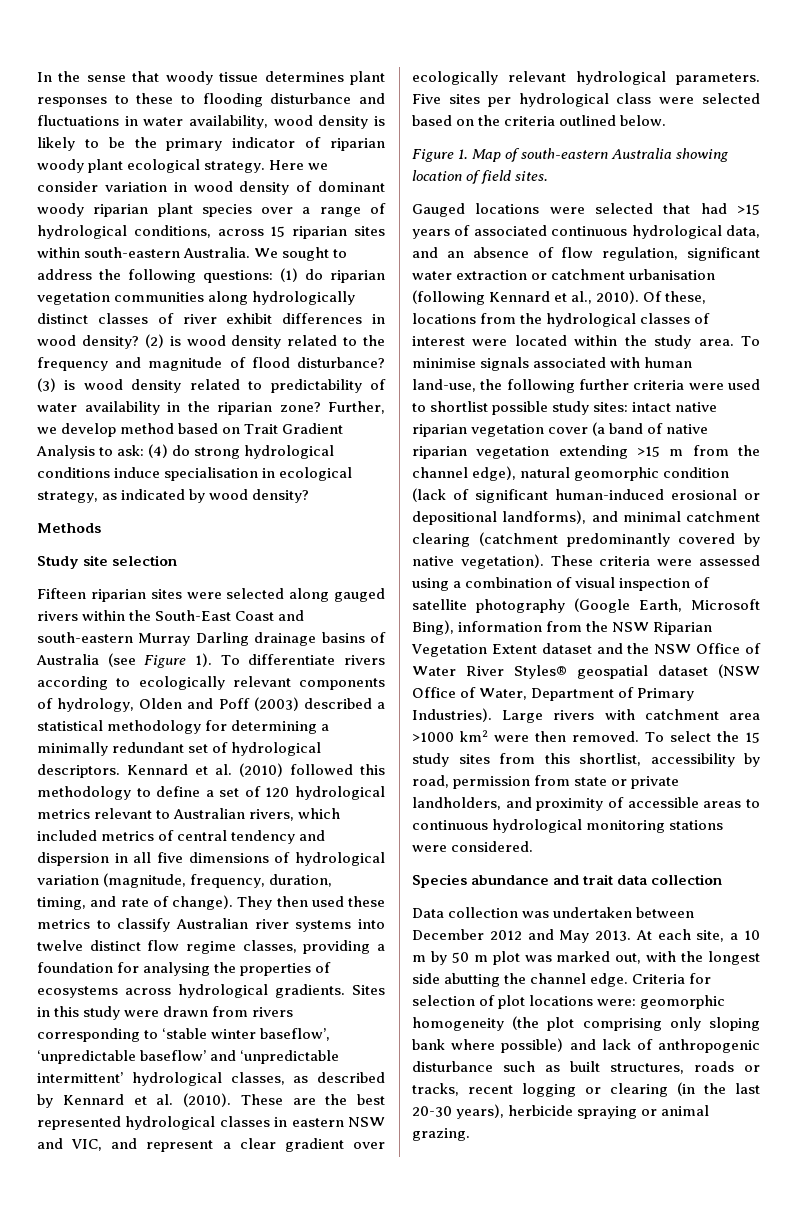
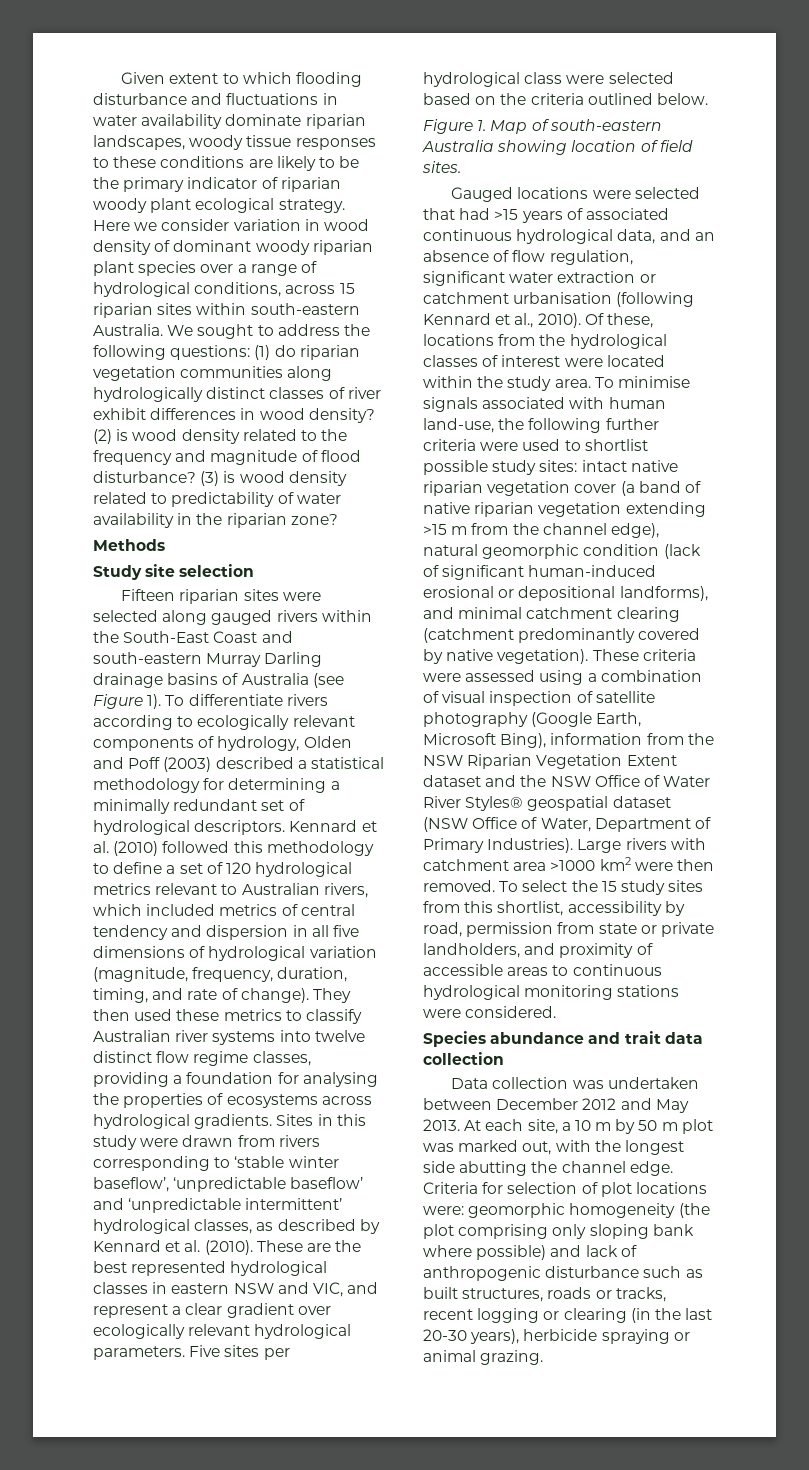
- In the sense that woody tissue determines plant responses to these to flooding disturbance and fluctuations in water availability, wood density is likely to be the primary indicator of riparian woody plant ecological strategy.
+ Given extent to which flooding disturbance and fluctuations in water availability dominate riparian landscapes, woody tissue responses to these conditions are likely to be the primary indicator of riparian woody plant ecological strategy.
- Further, we develop method based on Trait Gradient Analysis to ask: (4) do strong hydrological conditions induce specialisation in ecological strategy, as indicated by wood density?

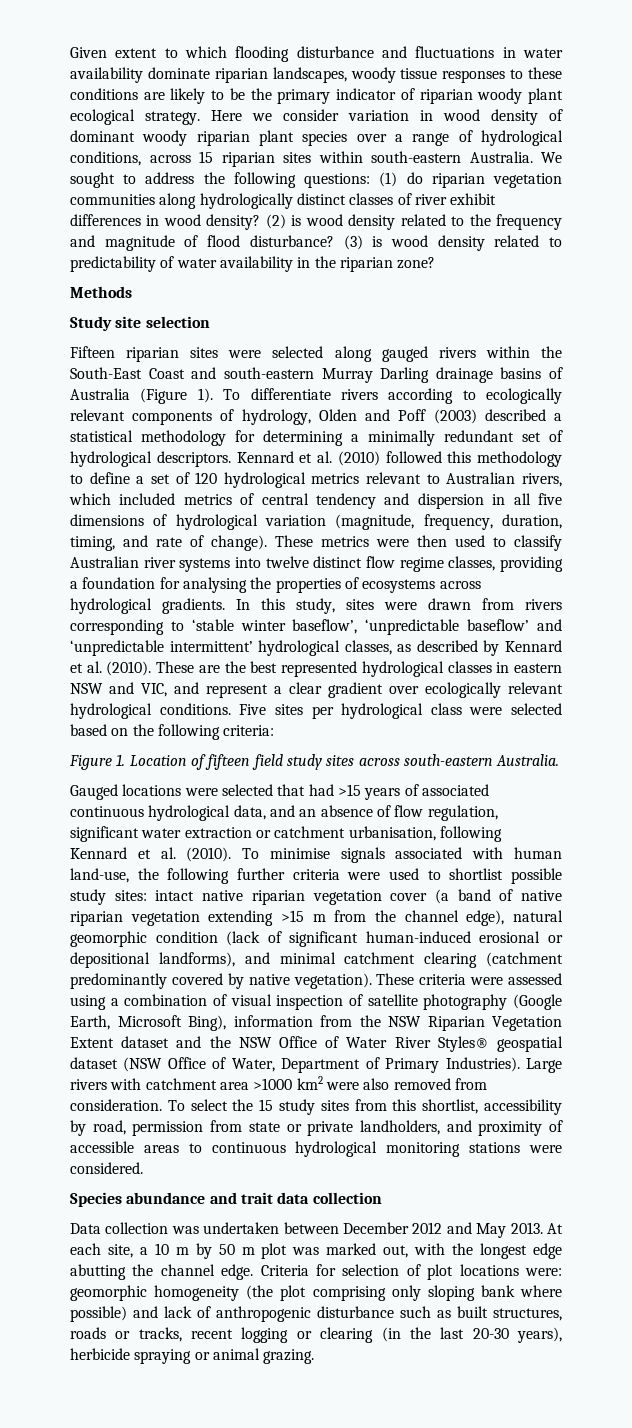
- Fifteen riparian sites were selected along gauged rivers within the South-East Coast and south-eastern Murray Darling drainage basins of Australia (see Figure 1).
+ Fifteen riparian sites were selected along gauged rivers within the South-East Coast and south-eastern Murray Darling drainage basins of Australia (Figure 1).
- They then used these metrics to classify Australian river systems into twelve distinct flow regime classes, providing a foundation for analysing the properties of ecosystems across hydrological gradients.
+ These metrics were then used to classify Australian river systems into twelve distinct flow regime classes, providing a foundation for analysing the properties of ecosystems across hydrological gradients.
- Sites in this study were drawn from rivers corresponding to ‘stable winter baseflow’, ‘unpredictable baseflow’ and ‘unpredictable intermittent’ hydrological classes, as described by Kennard et al. (2010).
+ In this study, sites were drawn from rivers corresponding to ‘stable winter baseflow’, ‘unpredictable baseflow’ and ‘unpredictable intermittent’ hydrological classes, as described by Kennard et al. (2010).
- These are the best represented hydrological classes in eastern NSW and VIC, and represent a clear gradient over ecologically relevant hydrological parameters.
+ These are the best represented hydrological classes in eastern NSW and VIC, and represent a clear gradient over ecologically relevant hydrological conditions.
- Five sites per hydrological class were selected based on the criteria outlined below.
+ Five sites per hydrological class were selected based on the following criteria:
- Figure 1. Map of south-eastern Australia showing location of field sites.
+ Figure 1. Location of fifteen field study sites across south-eastern Australia.
- Gauged locations were selected that had >15 years of associated continuous hydrological data, and an absence of flow regulation, significant water extraction or catchment urbanisation (following Kennard et al., 2010). Of these, locations from the hydrological classes of interest were located within the study area.
+ Gauged locations were selected that had >15 years of associated continuous hydrological data, and an absence of flow regulation, significant water extraction or catchment urbanisation, following Kennard et al. (2010).
- Large rivers with catchment area >1000 km2 were then removed.
+ Large rivers with catchment area >1000 km2 were also removed from consideration.
- At each site, a 10 m by 50 m plot was marked out, with the longest side abutting the channel edge.
+ At each site, a 10 m by 50 m plot was marked out, with the longest edge abutting the channel edge.

